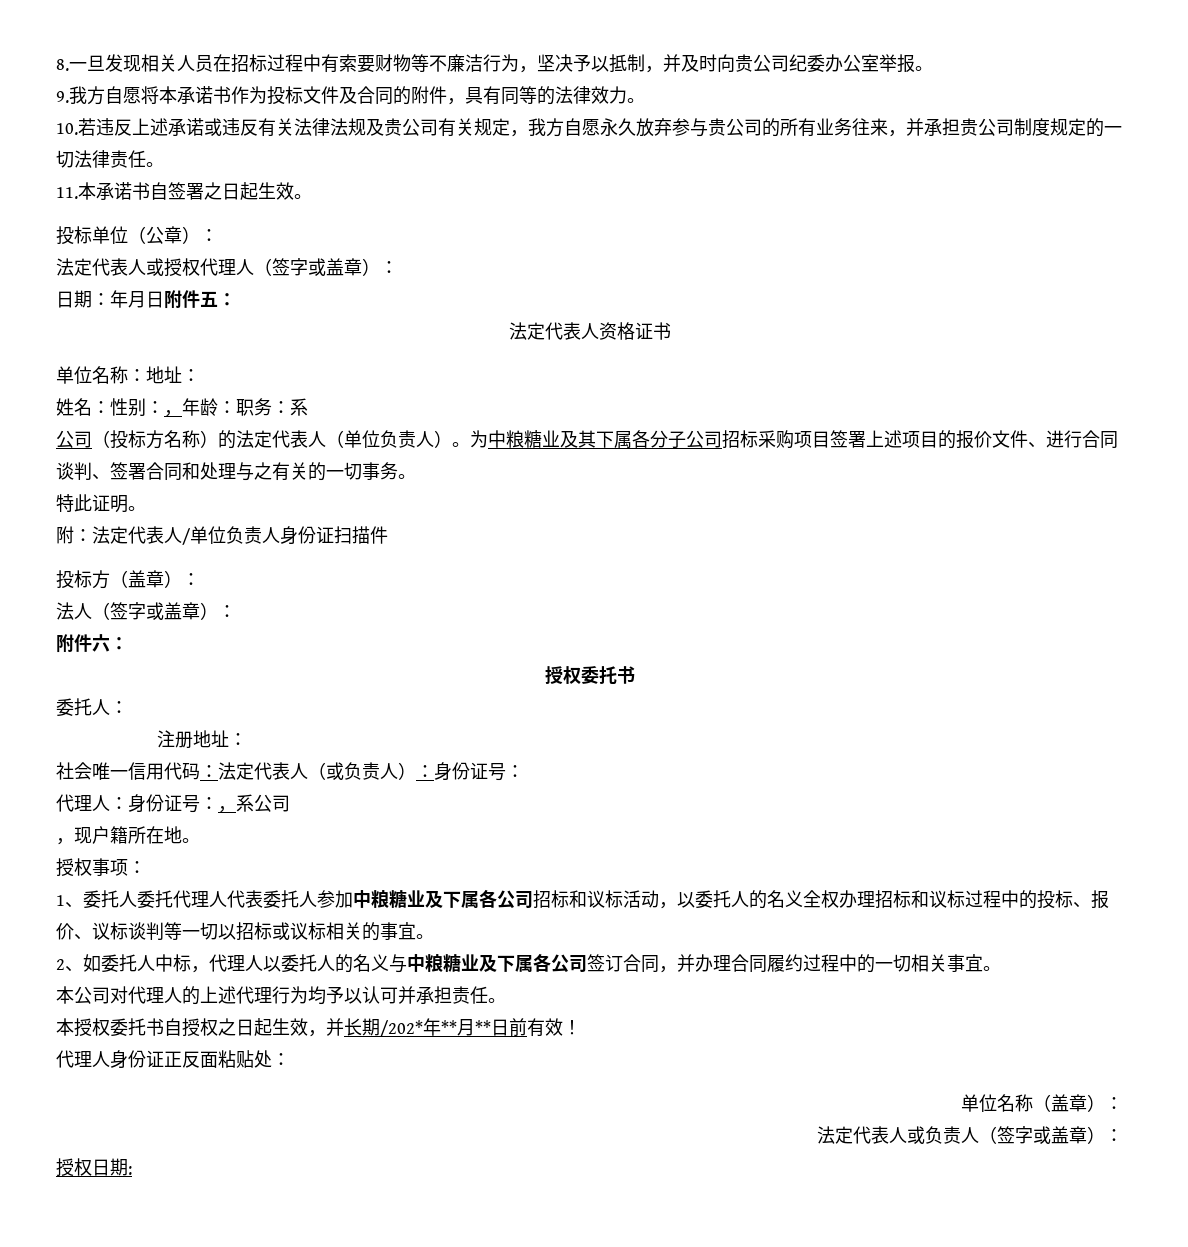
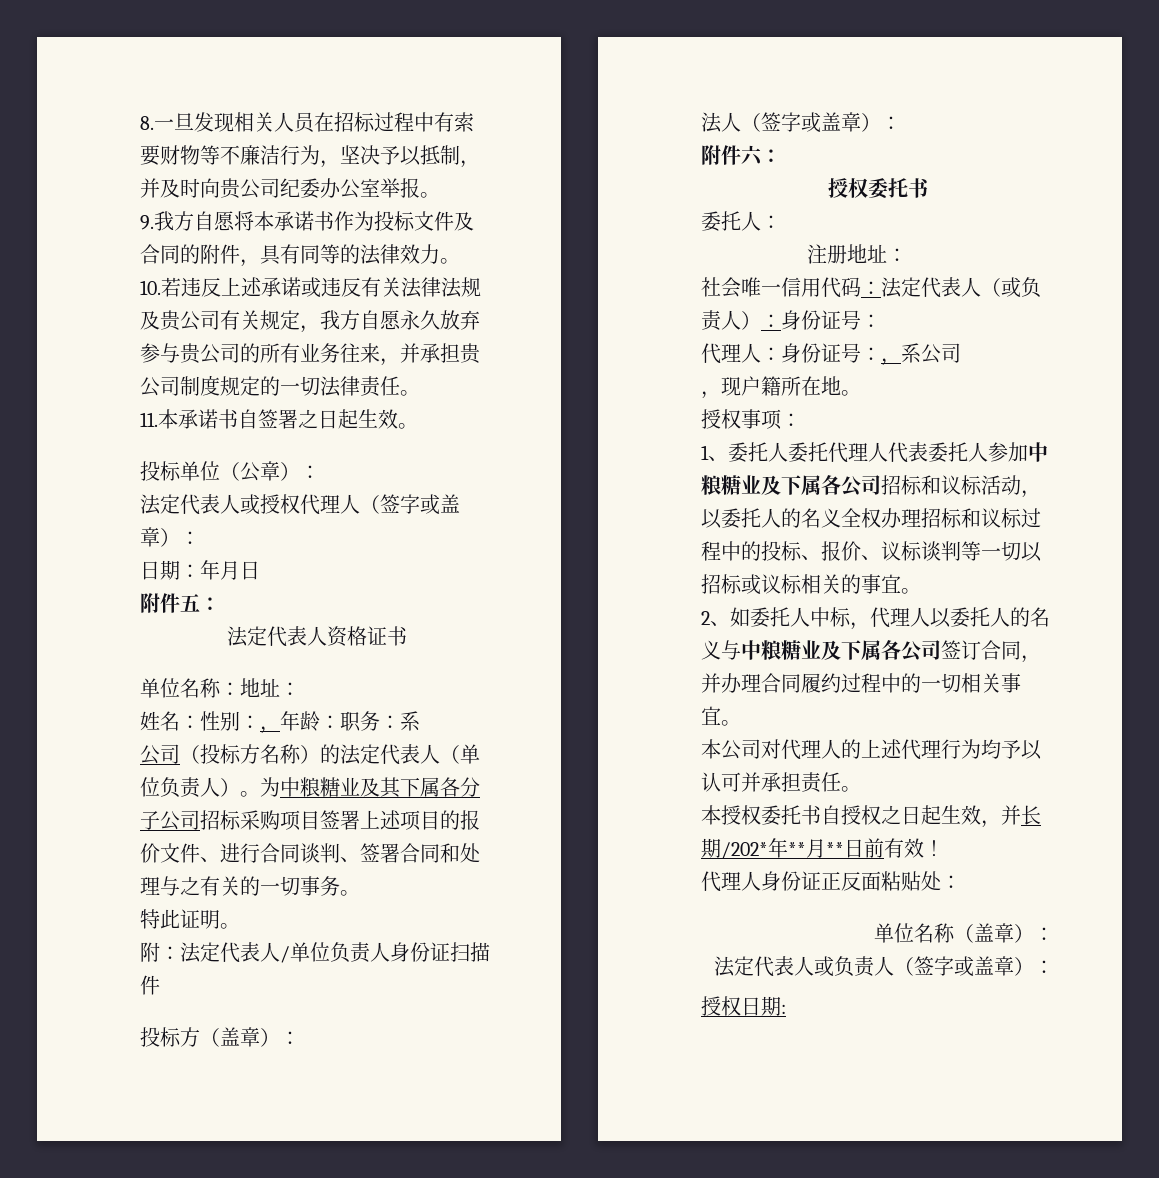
- 日期：年月日附件五：
+ 日期：年月日
+ 附件五：

